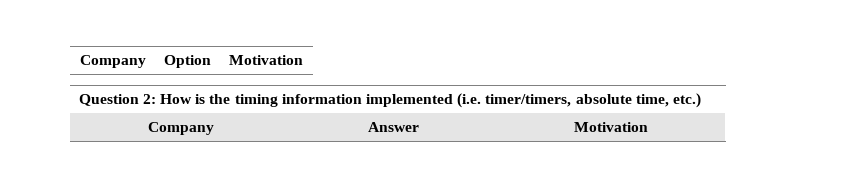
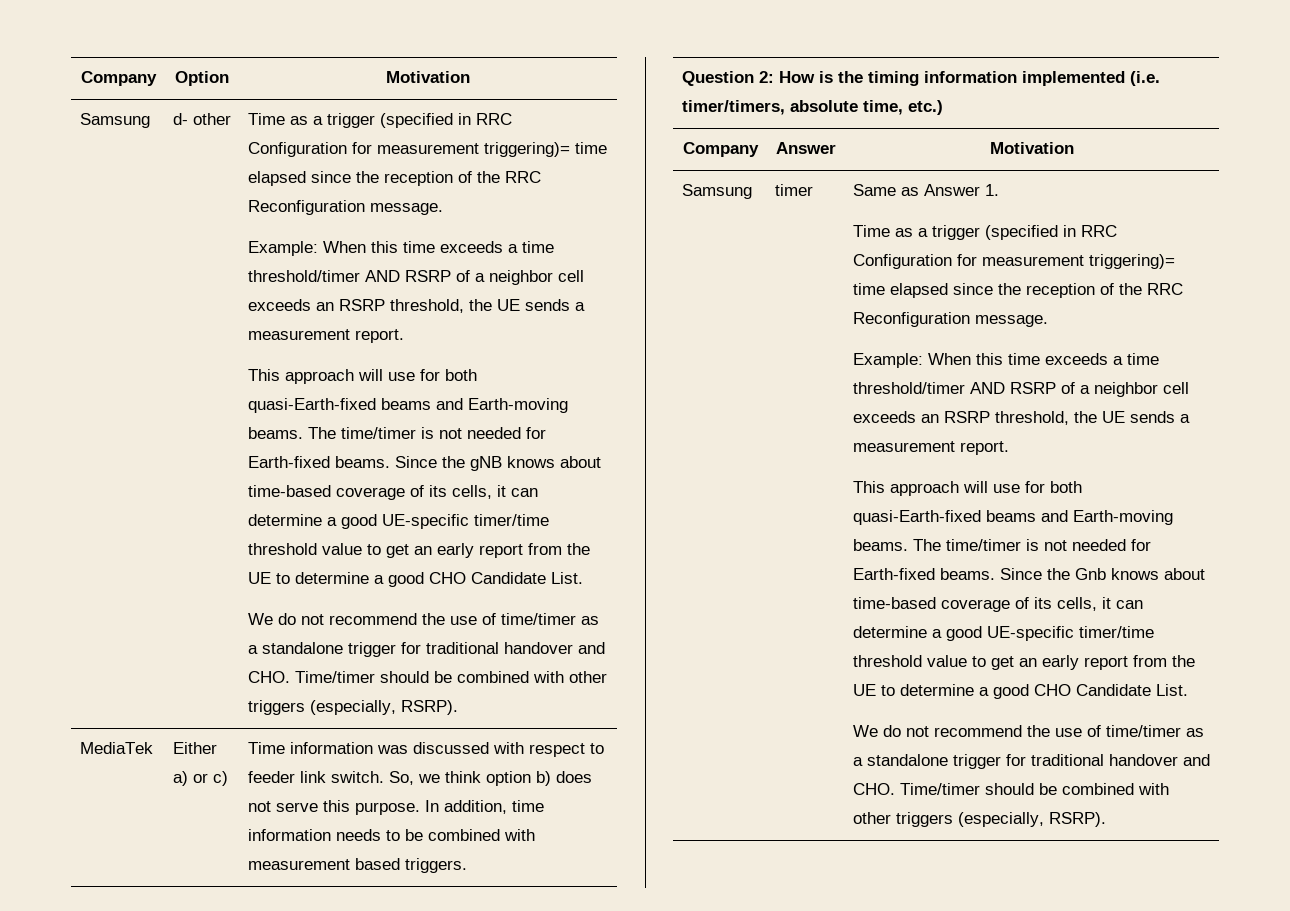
+ Samsung | d- other | Time as a trigger (specified in RRC Configuration for measurement triggering)= time elapsed since the reception of the RRC Reconfiguration message.
+ Example: When this time exceeds a time threshold/timer AND RSRP of a neighbor cell exceeds an RSRP threshold, the UE sends a measurement report.
+ This approach will use for both quasi-Earth-fixed beams and Earth-moving beams. The time/timer is not needed for Earth-fixed beams. Since the gNB knows about time-based coverage of its cells, it can determine a good UE-specific timer/time threshold value to get an early report from the UE to determine a good CHO Candidate List.
+ We do not recommend the use of time/timer as a standalone trigger for traditional handover and CHO. Time/timer should be combined with other triggers (especially, RSRP).
+ MediaTek | Either a) or c) | Time information was discussed with respect to feeder link switch. So, we think option b) does not serve this purpose. In addition, time information needs to be combined with measurement based triggers.
+ Samsung | timer | Same as Answer 1.
+ Time as a trigger (specified in RRC Configuration for measurement triggering)= time elapsed since the reception of the RRC Reconfiguration message.
+ Example: When this time exceeds a time threshold/timer AND RSRP of a neighbor cell exceeds an RSRP threshold, the UE sends a measurement report.
+ This approach will use for both quasi-Earth-fixed beams and Earth-moving beams. The time/timer is not needed for Earth-fixed beams. Since the Gnb knows about time-based coverage of its cells, it can determine a good UE-specific timer/time threshold value to get an early report from the UE to determine a good CHO Candidate List.
+ We do not recommend the use of time/timer as a standalone trigger for traditional handover and CHO. Time/timer should be combined with other triggers (especially, RSRP).

